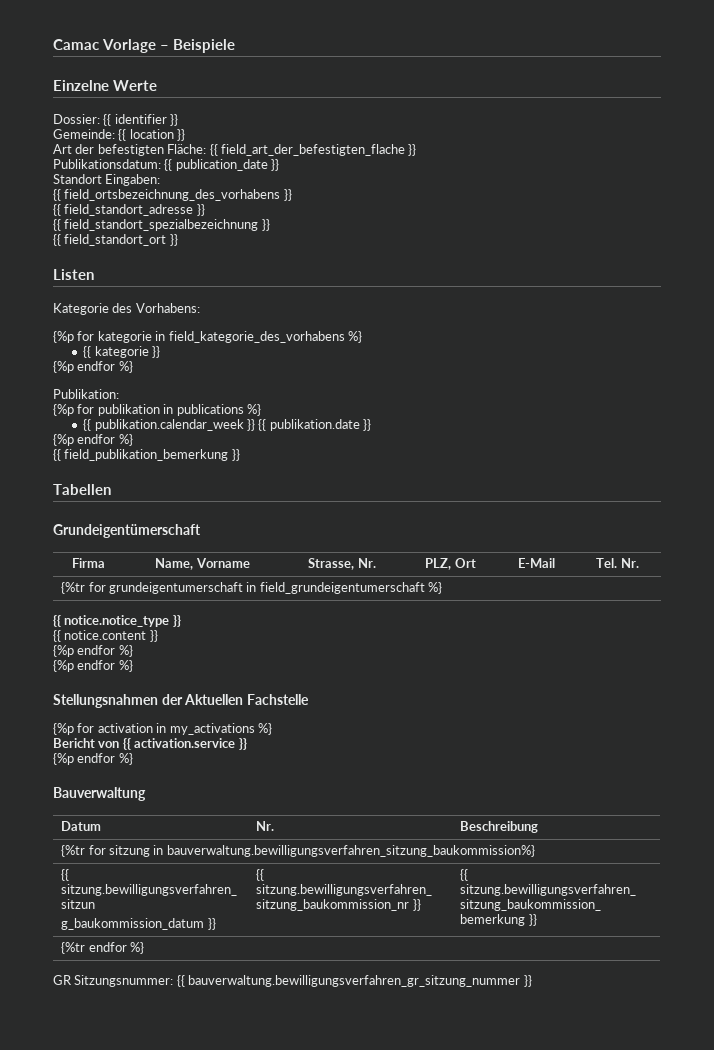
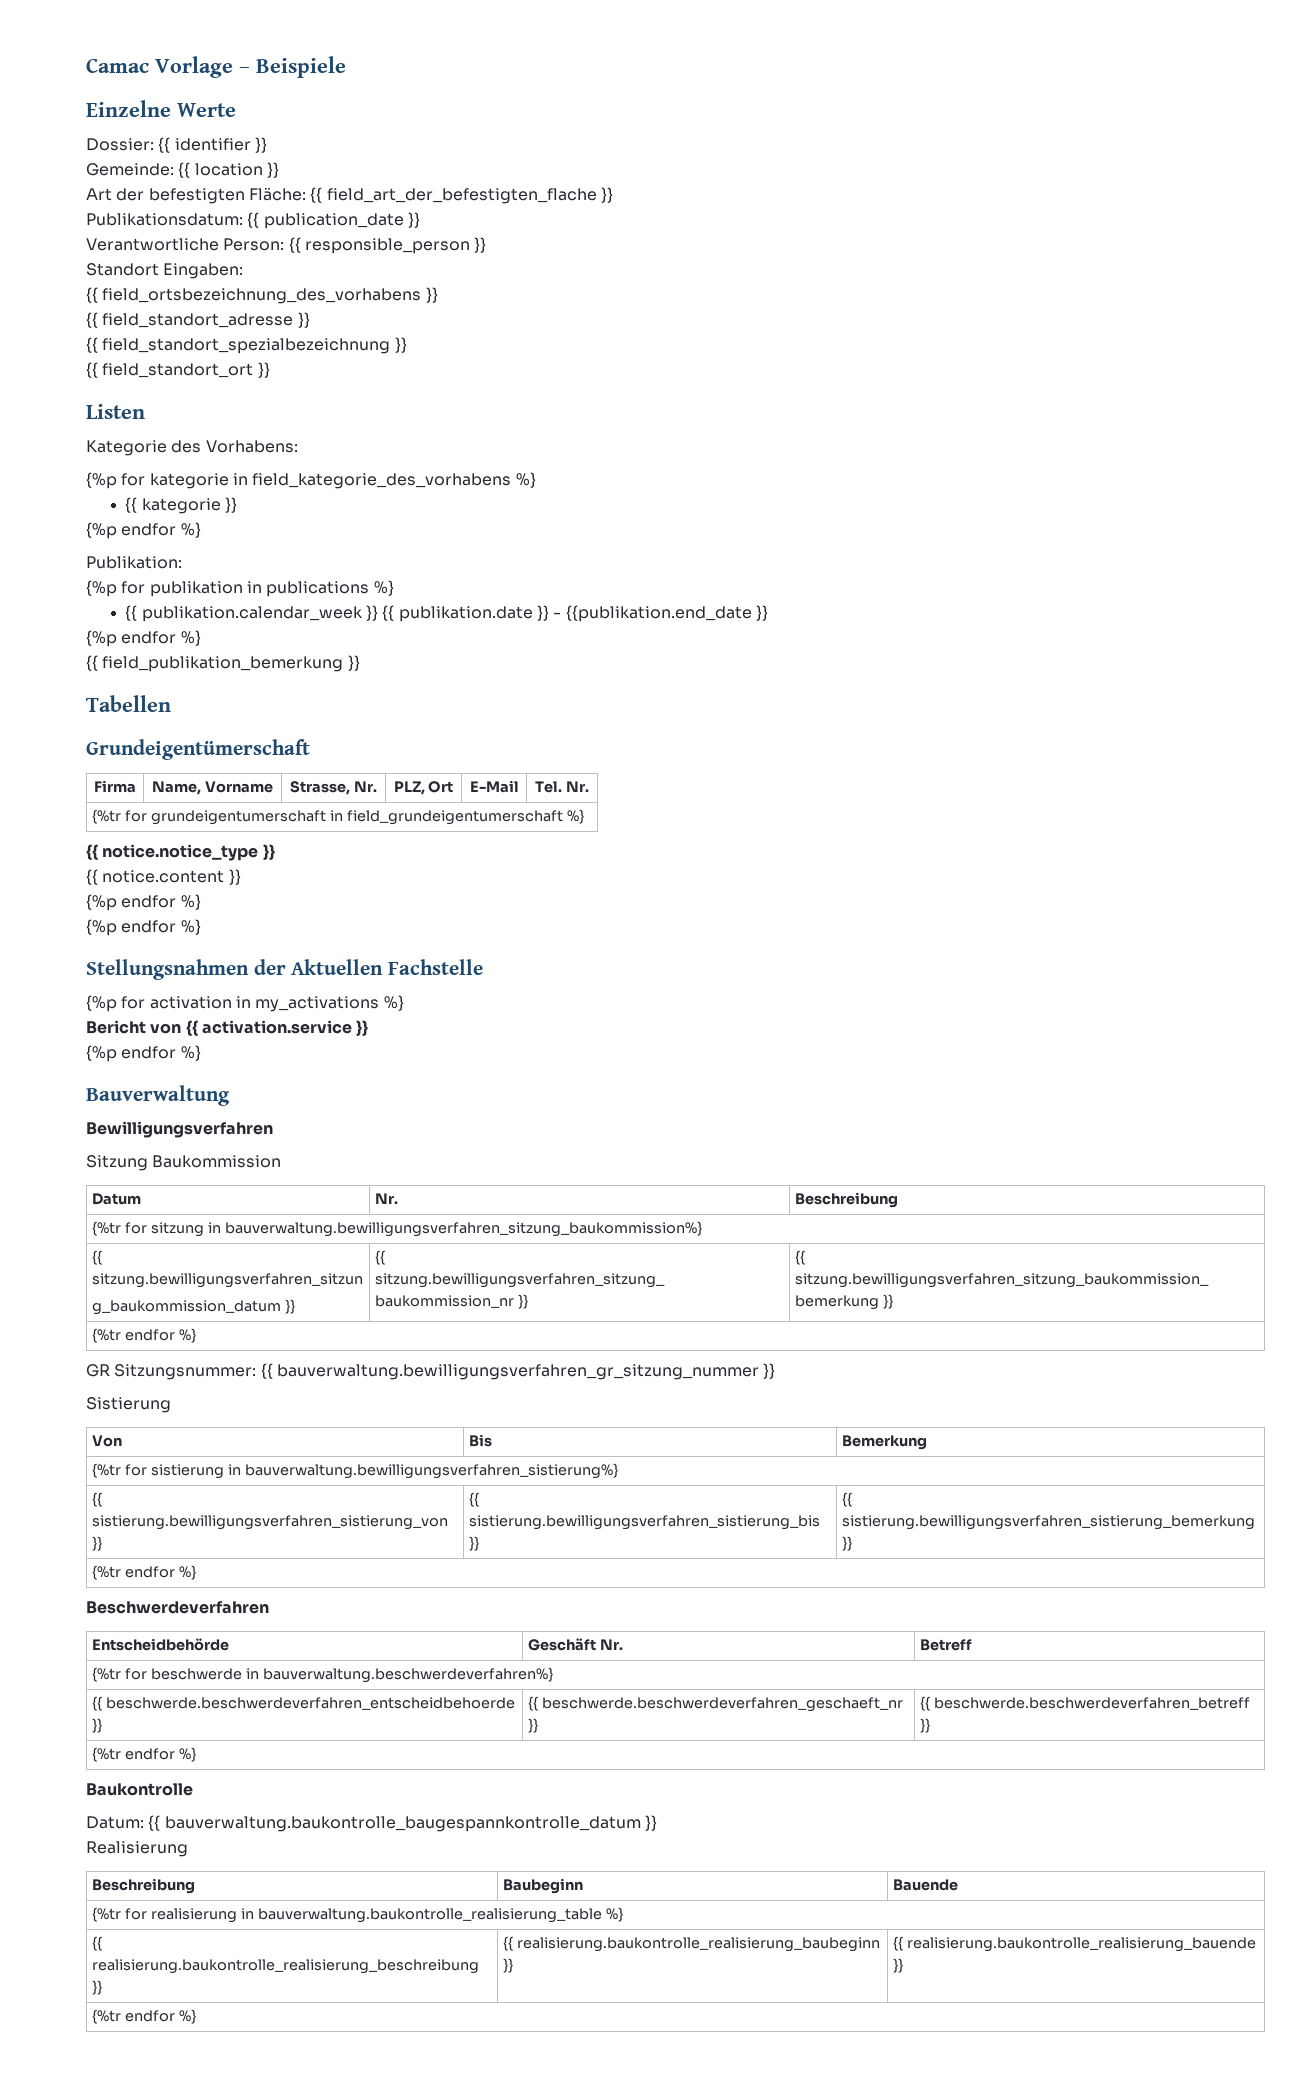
+ Verantwortliche Person: {{ responsible_person }}
- {{ publikation.calendar_week }} {{ publikation.date }}
+ {{ publikation.calendar_week }} {{ publikation.date }} - {{publikation.end_date }}
+ Bewilligungsverfahren
+ Sitzung Baukommission
+ Sistierung
+ Von | Bis | Bemerkung
+ {%tr for sistierung in bauverwaltung.bewilligungsverfahren_sistierung%}
+ {{ sistierung.bewilligungsverfahren_sistierung_von }} | {{ sistierung.bewilligungsverfahren_sistierung_bis }} | {{ sistierung.bewilligungsverfahren_sistierung_bemerkung }}
+ {%tr endfor %}
+ Beschwerdeverfahren
+ Entscheidbehörde | Geschäft Nr. | Betreff
+ {%tr for beschwerde in bauverwaltung.beschwerdeverfahren%}
+ {{ beschwerde.beschwerdeverfahren_entscheidbehoerde }} | {{ beschwerde.beschwerdeverfahren_geschaeft_nr }} | {{ beschwerde.beschwerdeverfahren_betreff }}
+ {%tr endfor %}
+ Baukontrolle
+ Datum: {{ bauverwaltung.baukontrolle_baugespannkontrolle_datum }}
+ Realisierung
+ Beschreibung | Baubeginn | Bauende
+ {%tr for realisierung in bauverwaltung.baukontrolle_realisierung_table %}
+ {{ realisierung.baukontrolle_realisierung_beschreibung }} | {{ realisierung.baukontrolle_realisierung_baubeginn }} | {{ realisierung.baukontrolle_realisierung_bauende }}
+ {%tr endfor %}

